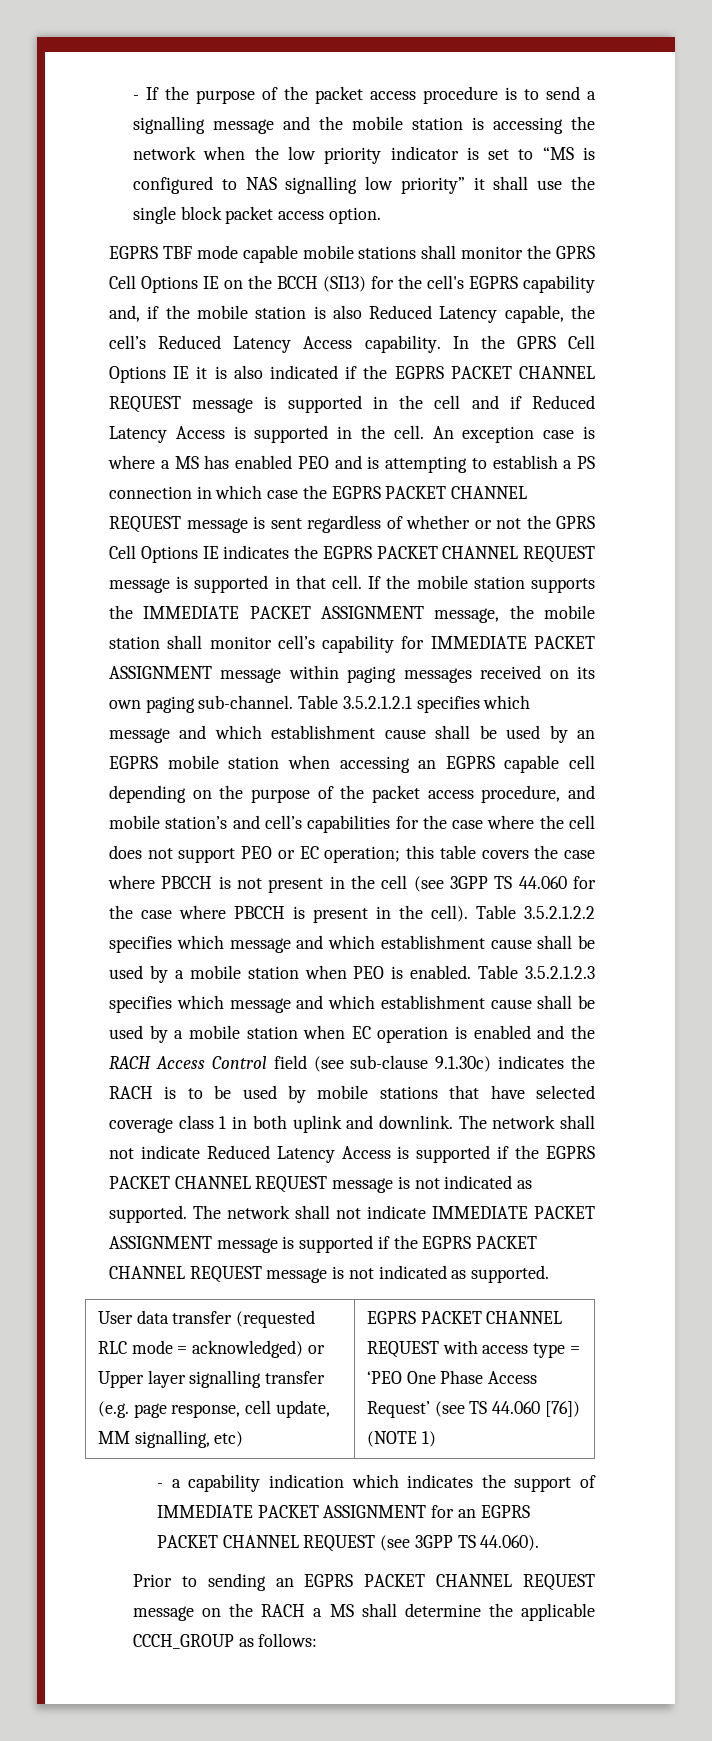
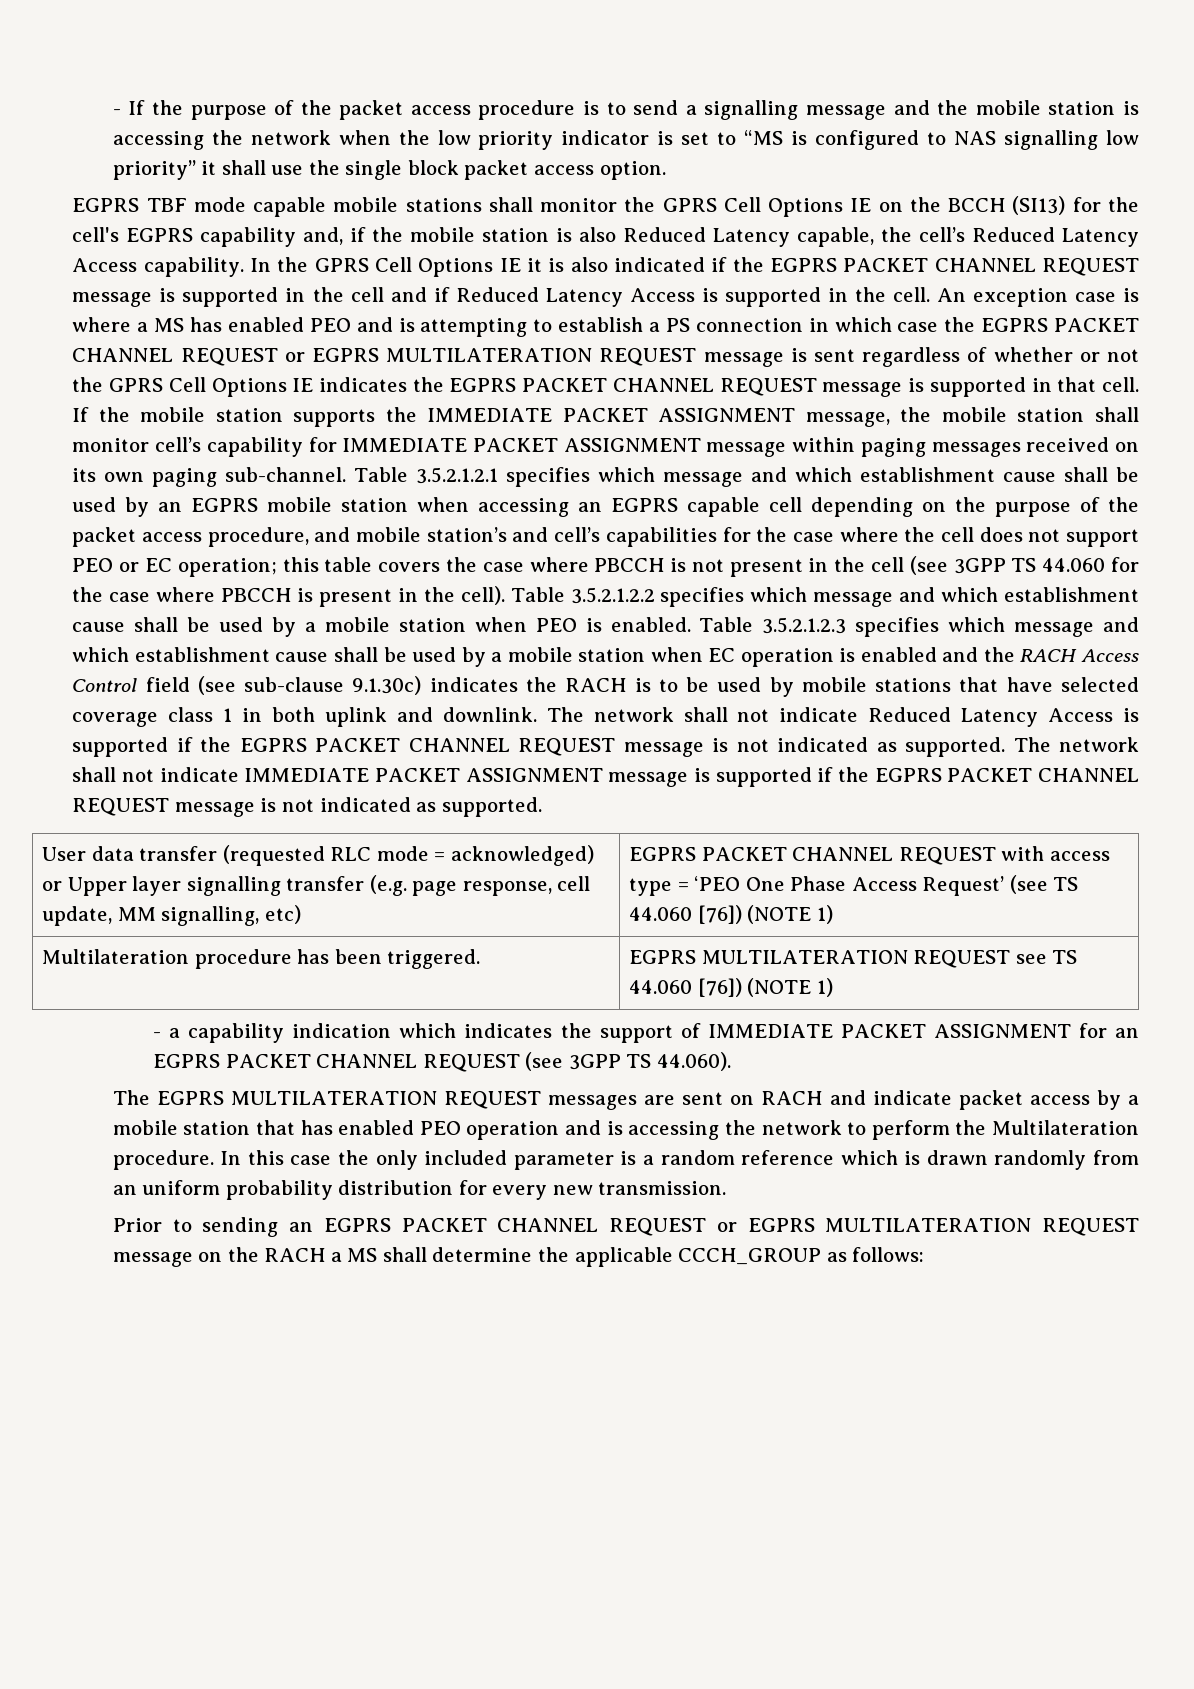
- An exception case is where a MS has enabled PEO and is attempting to establish a PS connection in which case the EGPRS PACKET CHANNEL REQUEST message is sent regardless of whether or not the GPRS Cell Options IE indicates the EGPRS PACKET CHANNEL REQUEST message is supported in that cell.
+ An exception case is where a MS has enabled PEO and is attempting to establish a PS connection in which case the EGPRS PACKET CHANNEL REQUEST or EGPRS MULTILATERATION REQUEST message is sent regardless of whether or not the GPRS Cell Options IE indicates the EGPRS PACKET CHANNEL REQUEST message is supported in that cell.
+ Multilateration procedure has been triggered. | EGPRS MULTILATERATION REQUEST see TS 44.060 [76]) (NOTE 1)
+ The EGPRS MULTILATERATION REQUEST messages are sent on RACH and indicate packet access by a mobile station that has enabled PEO operation and is accessing the network to perform the Multilateration procedure. In this case the only included parameter is a random reference which is drawn randomly from an uniform probability distribution for every new transmission.
- Prior to sending an EGPRS PACKET CHANNEL REQUEST message on the RACH a MS shall determine the applicable CCCH_GROUP as follows:
+ Prior to sending an EGPRS PACKET CHANNEL REQUEST or EGPRS MULTILATERATION REQUEST message on the RACH a MS shall determine the applicable CCCH_GROUP as follows:

